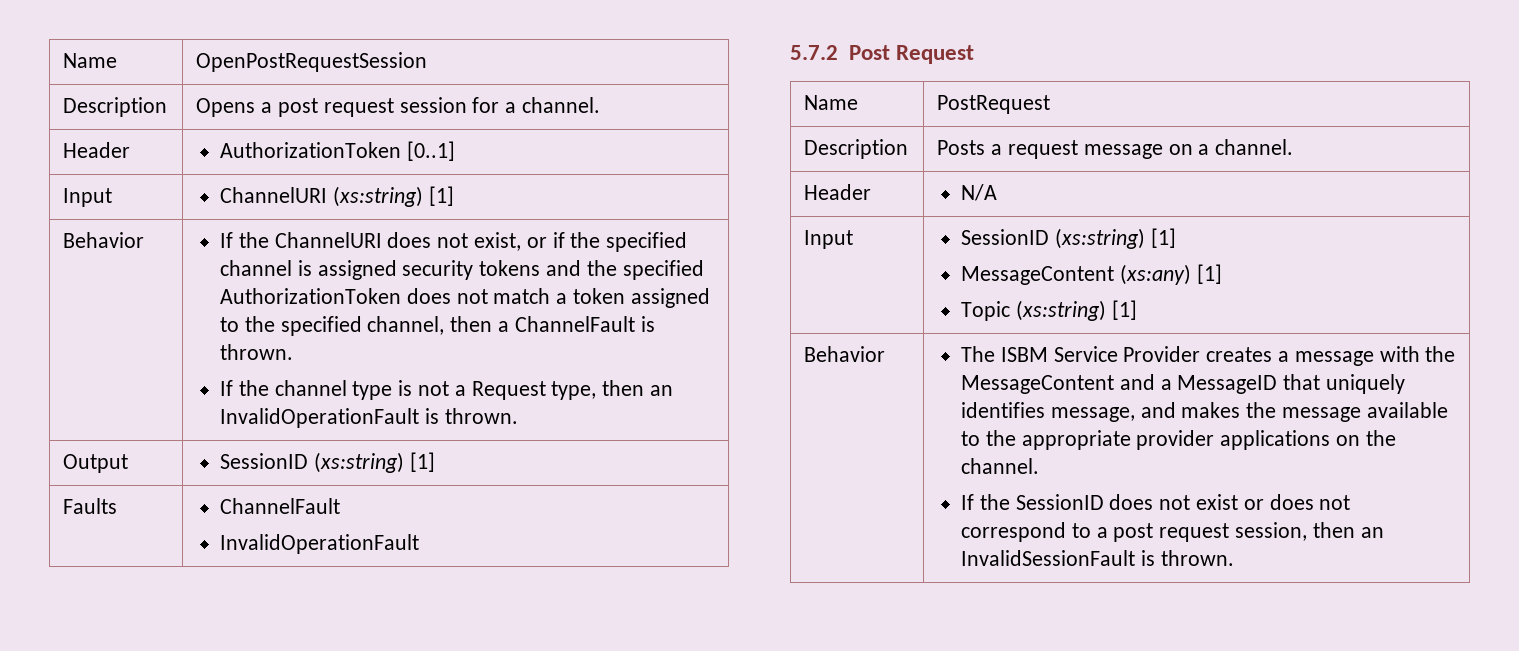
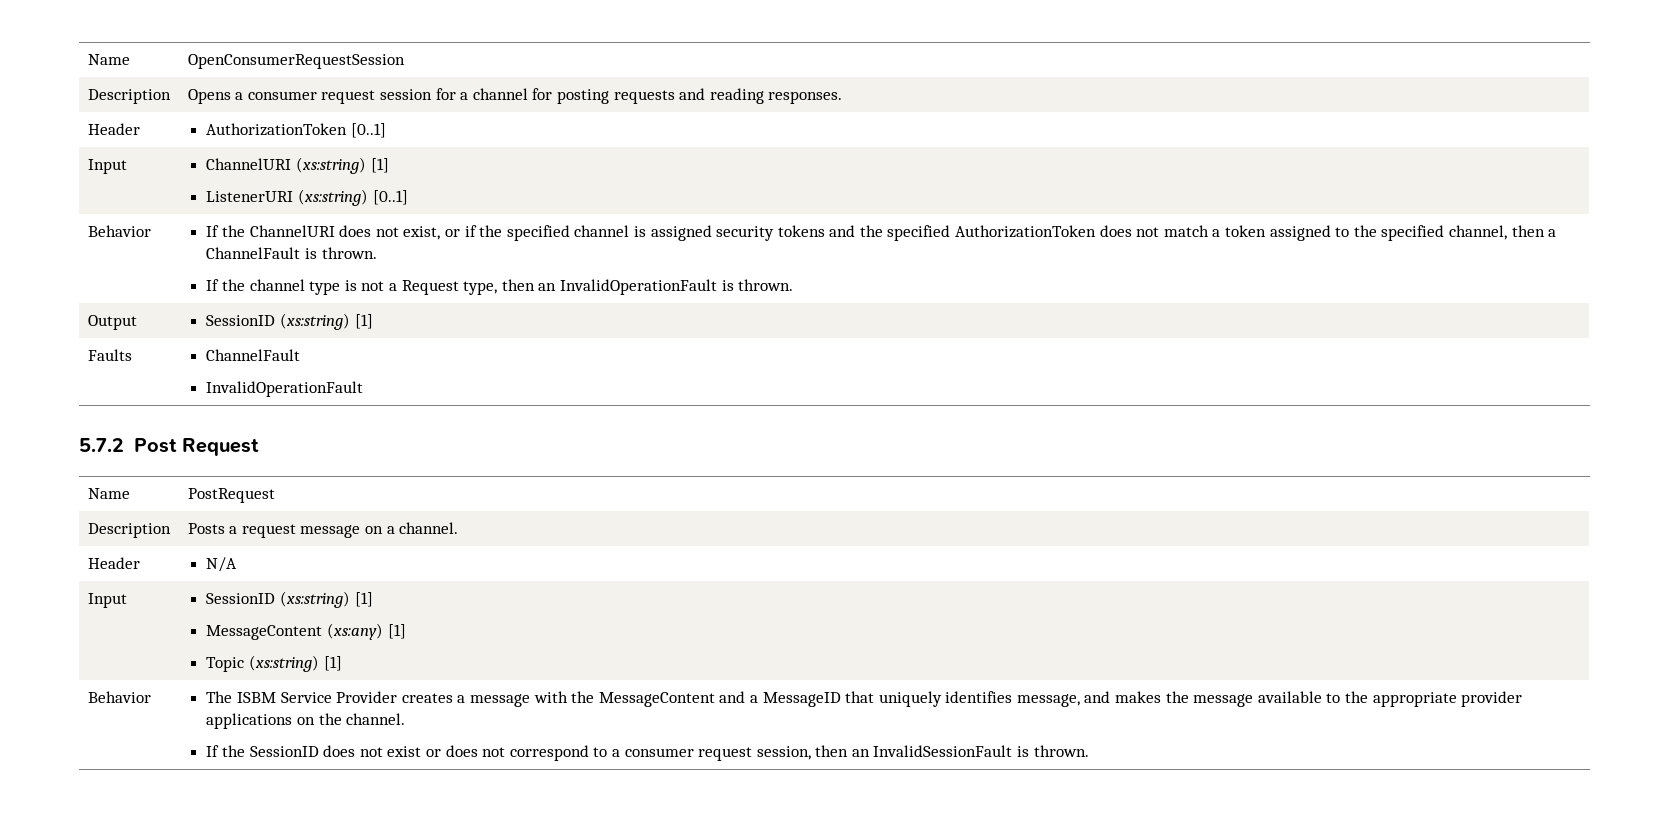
- Name | OpenPostRequestSession
+ Name | OpenConsumerRequestSession
- Description | Opens a post request session for a channel.
+ Description | Opens a consumer request session for a channel for posting requests and reading responses.
  Input | ChannelURI (xs:string) [1]
+ ListenerURI (xs:string) [0..1]
- If the SessionID does not exist or does not correspond to a post request session, then an InvalidSessionFault is thrown.
+ If the SessionID does not exist or does not correspond to a consumer request session, then an InvalidSessionFault is thrown.

